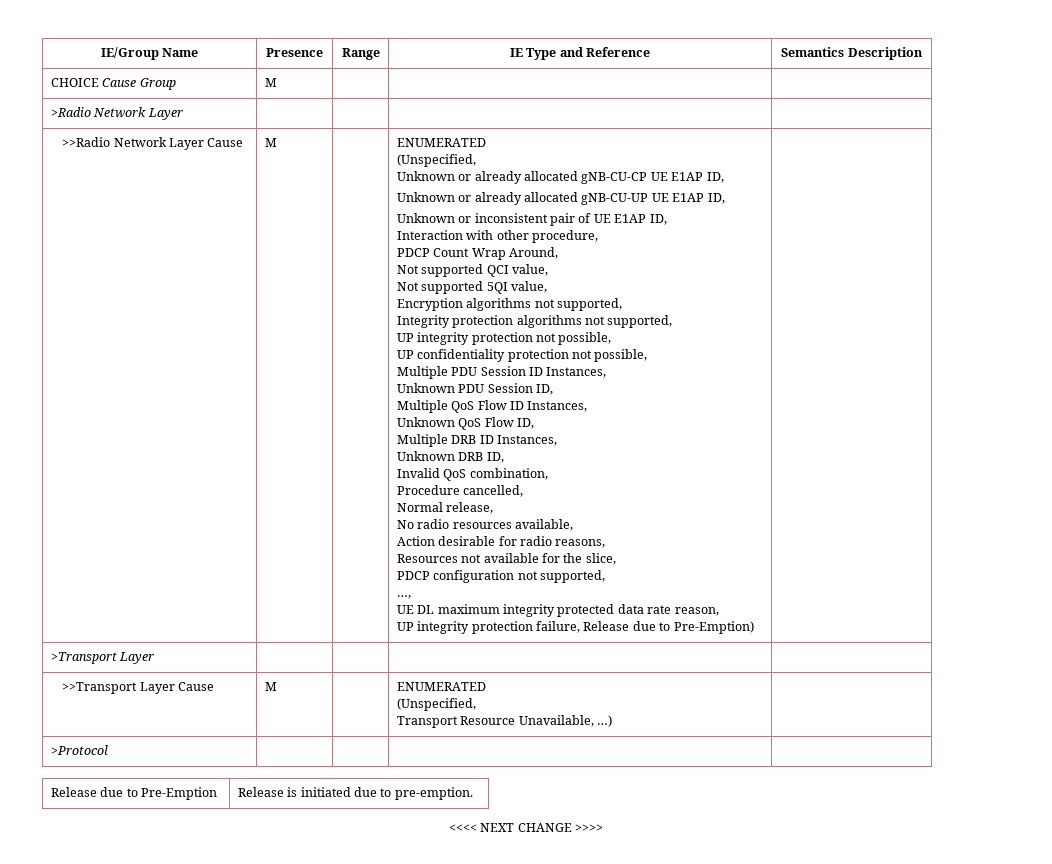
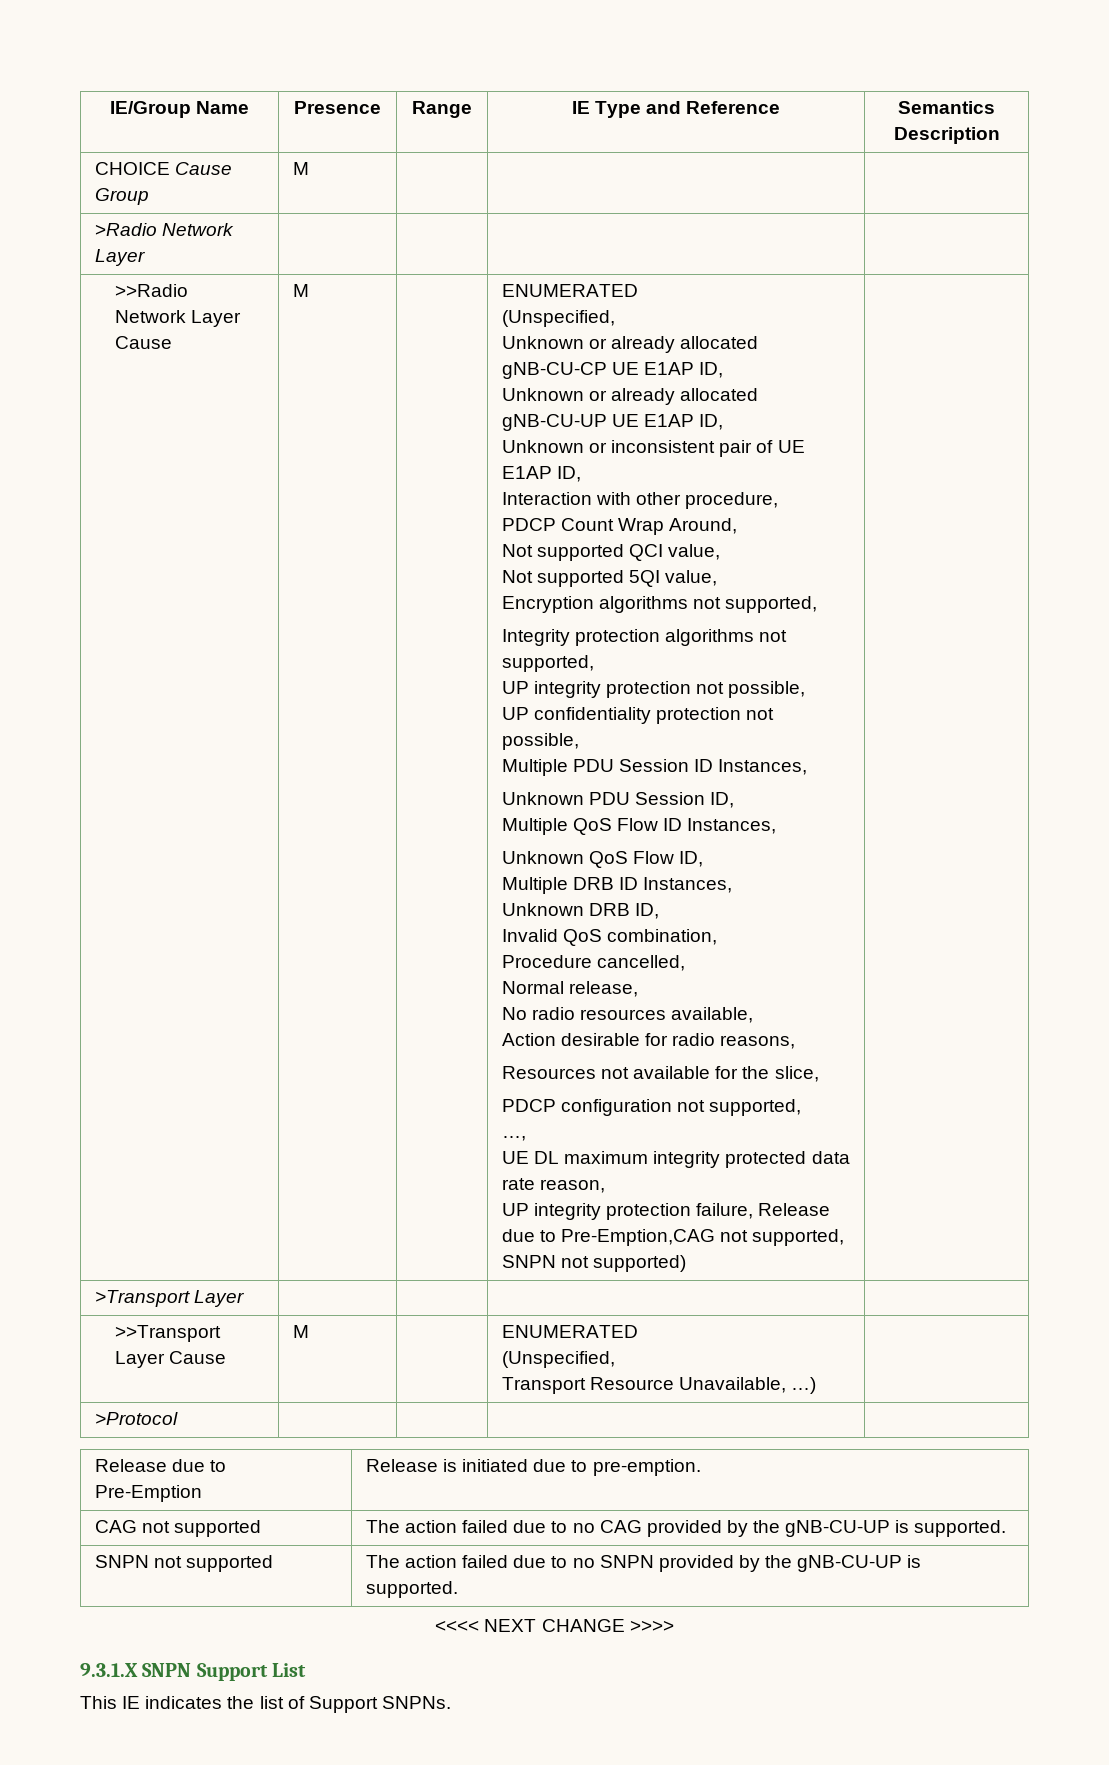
- UP integrity protection failure, Release due to Pre-Emption)
+ UP integrity protection failure, Release due to Pre-Emption,CAG not supported, SNPN not supported)
+ CAG not supported | The action failed due to no CAG provided by the gNB-CU-UP is supported.
+ SNPN not supported | The action failed due to no SNPN provided by the gNB-CU-UP is supported.
  <<<< NEXT CHANGE >>>>
+ 9.3.1.X SNPN Support List
+ This IE indicates the list of Support SNPNs.

